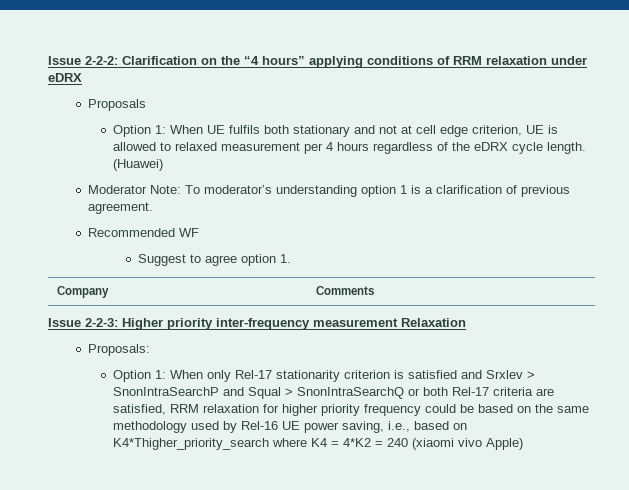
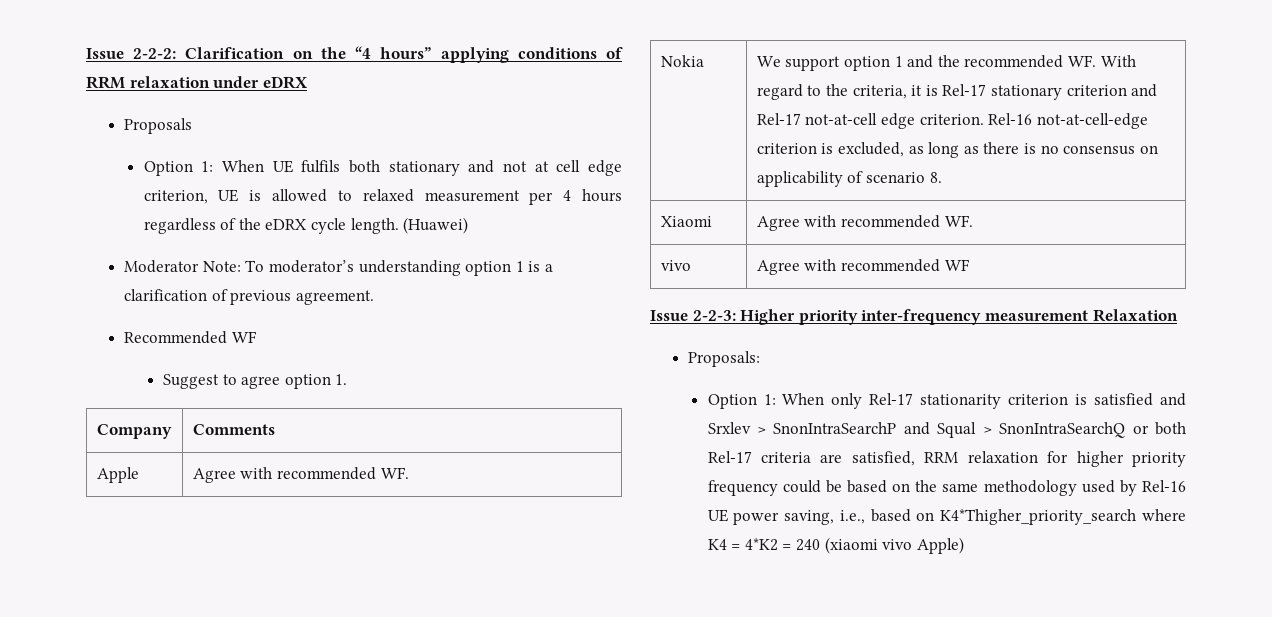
+ Apple | Agree with recommended WF.
+ Nokia | We support option 1 and the recommended WF. With regard to the criteria, it is Rel-17 stationary criterion and Rel-17 not-at-cell edge criterion. Rel-16 not-at-cell-edge criterion is excluded, as long as there is no consensus on applicability of scenario 8.
+ Xiaomi | Agree with recommended WF.
+ vivo | Agree with recommended WF

